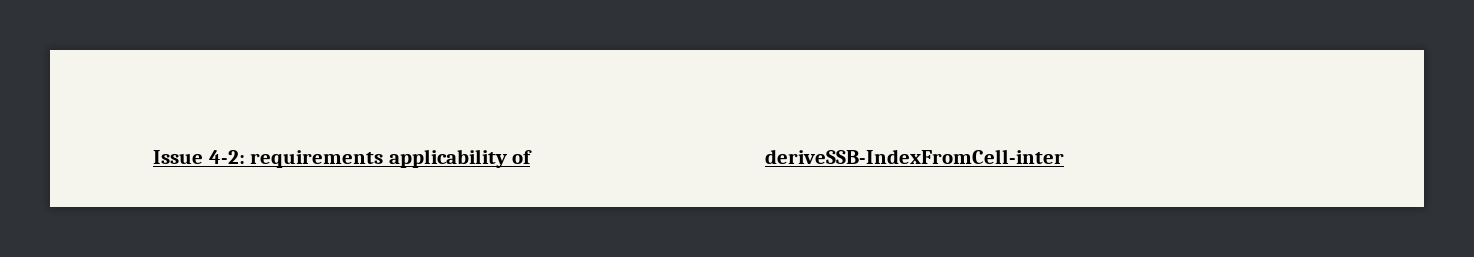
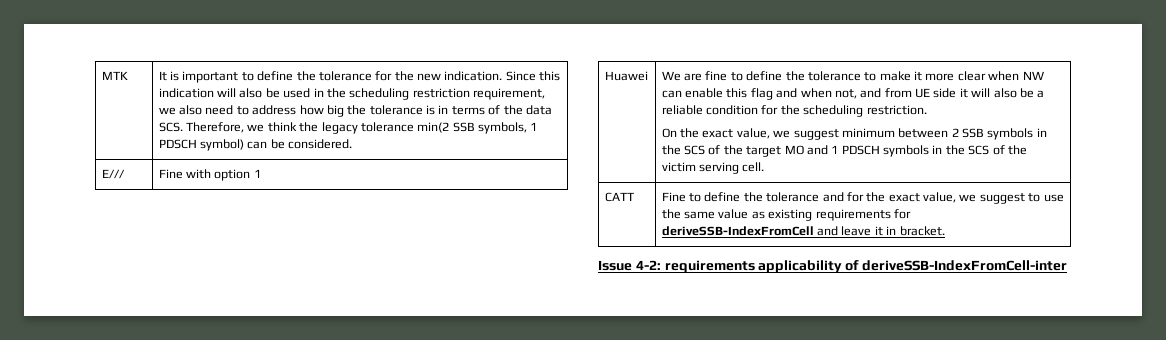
+ MTK | It is important to define the tolerance for the new indication. Since this indication will also be used in the scheduling restriction requirement, we also need to address how big the tolerance is in terms of the data SCS. Therefore, we think the legacy tolerance min(2 SSB symbols, 1 PDSCH symbol) can be considered.
+ E/// | Fine with option 1
+ Huawei | We are fine to define the tolerance to make it more clear when NW can enable this flag and when not, and from UE side it will also be a reliable condition for the scheduling restriction.
+ On the exact value, we suggest minimum between 2 SSB symbols in the SCS of the target MO and 1 PDSCH symbols in the SCS of the victim serving cell.
+ CATT | Fine to define the tolerance and for the exact value, we suggest to use the same value as existing requirements for deriveSSB-IndexFromCell and leave it in bracket.

